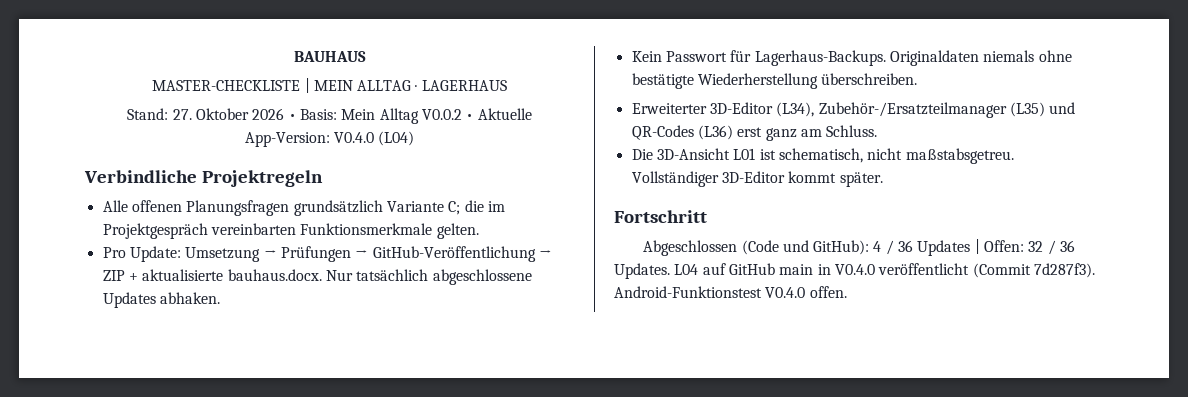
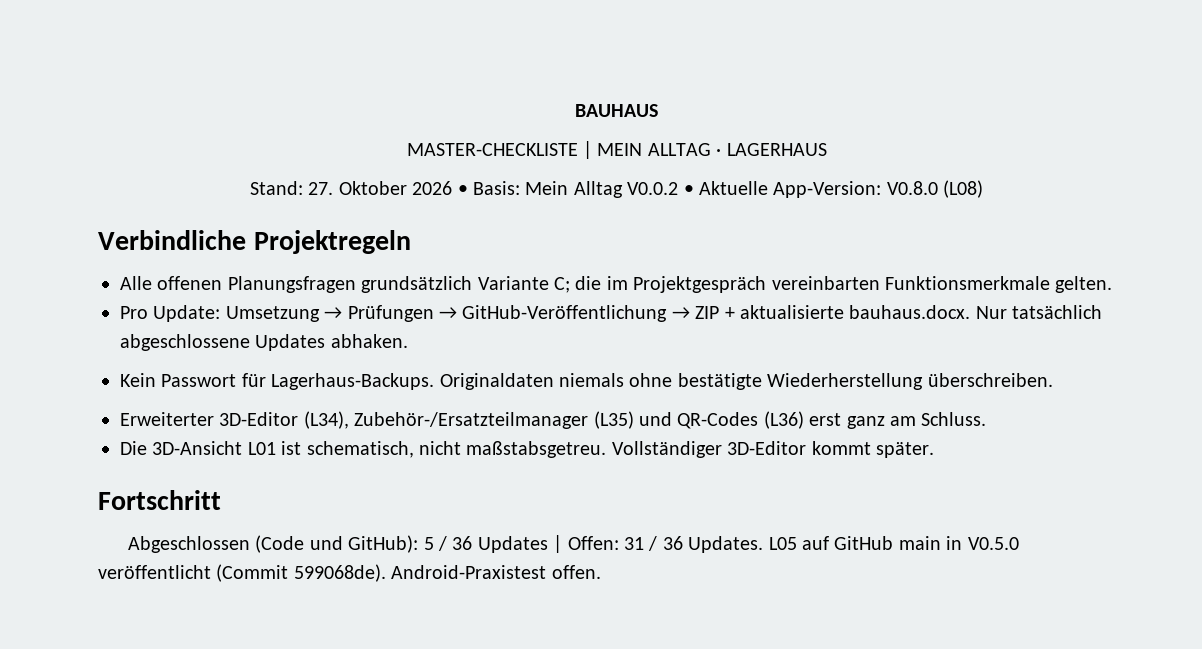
- Stand: 27. Oktober 2026 • Basis: Mein Alltag V0.0.2 • Aktuelle App-Version: V0.4.0 (L04)
+ Stand: 27. Oktober 2026 • Basis: Mein Alltag V0.0.2 • Aktuelle App-Version: V0.8.0 (L08)
- Abgeschlossen (Code und GitHub): 4 / 36 Updates | Offen: 32 / 36 Updates.
+ Abgeschlossen (Code und GitHub): 5 / 36 Updates | Offen: 31 / 36 Updates.
- L04 auf GitHub main in V0.4.0 veröffentlicht (Commit 7d287f3). Android-Funktionstest V0.4.0 offen.
+ L05 auf GitHub main in V0.5.0 veröffentlicht (Commit 599068de). Android-Praxistest offen.

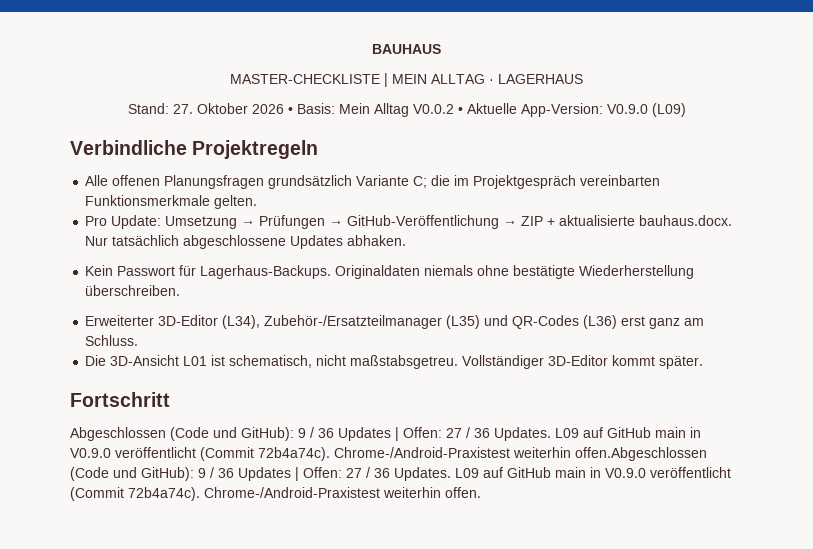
- Stand: 27. Oktober 2026 • Basis: Mein Alltag V0.0.2 • Aktuelle App-Version: V0.8.0 (L08)
+ Stand: 27. Oktober 2026 • Basis: Mein Alltag V0.0.2 • Aktuelle App-Version: V0.9.0 (L09)
- Abgeschlossen (Code und GitHub): 5 / 36 Updates | Offen: 31 / 36 Updates. L05 auf GitHub main in V0.5.0 veröffentlicht (Commit 599068de). Android-Praxistest offen.
+ Abgeschlossen (Code und GitHub): 9 / 36 Updates | Offen: 27 / 36 Updates. L09 auf GitHub main in V0.9.0 veröffentlicht (Commit 72b4a74c). Chrome-/Android-Praxistest weiterhin offen.Abgeschlossen (Code und GitHub): 9 / 36 Updates | Offen: 27 / 36 Updates. L09 auf GitHub main in V0.9.0 veröffentlicht (Commit 72b4a74c). Chrome-/Android-Praxistest weiterhin offen.

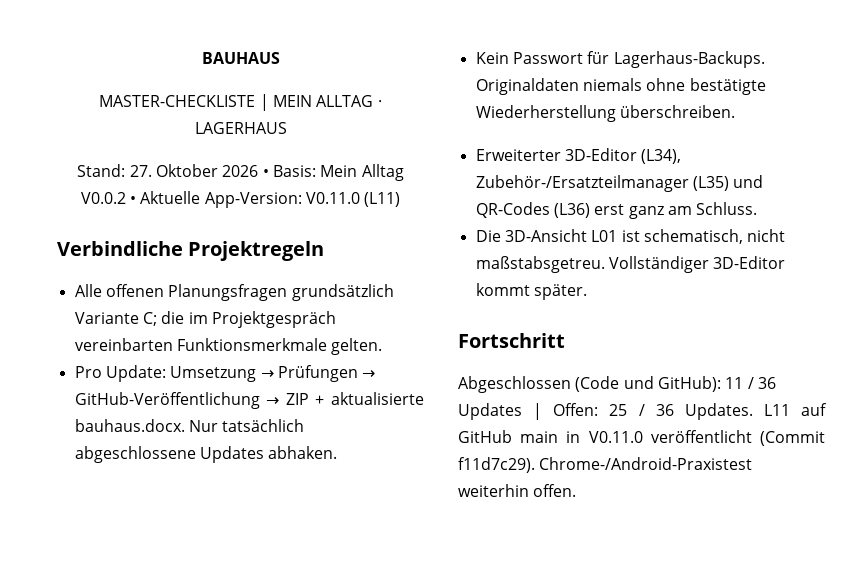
- Stand: 27. Oktober 2026 • Basis: Mein Alltag V0.0.2 • Aktuelle App-Version: V0.9.0 (L09)
+ Stand: 27. Oktober 2026 • Basis: Mein Alltag V0.0.2 • Aktuelle App-Version: V0.11.0 (L11)
- Abgeschlossen (Code und GitHub): 9 / 36 Updates | Offen: 27 / 36 Updates. L09 auf GitHub main in V0.9.0 veröffentlicht (Commit 72b4a74c). Chrome-/Android-Praxistest weiterhin offen.Abgeschlossen (Code und GitHub): 9 / 36 Updates | Offen: 27 / 36 Updates. L09 auf GitHub main in V0.9.0 veröffentlicht (Commit 72b4a74c).
+ Abgeschlossen (Code und GitHub): 11 / 36 Updates | Offen: 25 / 36 Updates. L11 auf GitHub main in V0.11.0 veröffentlicht (Commit f11d7c29).

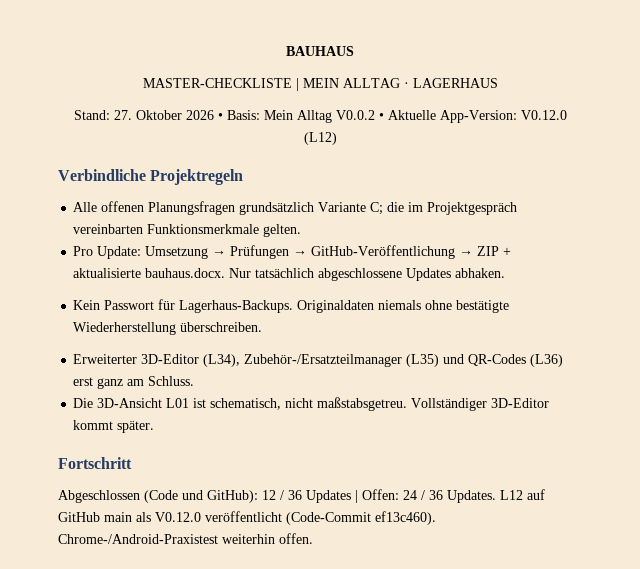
- Stand: 27. Oktober 2026 • Basis: Mein Alltag V0.0.2 • Aktuelle App-Version: V0.11.0 (L11)
+ Stand: 27. Oktober 2026 • Basis: Mein Alltag V0.0.2 • Aktuelle App-Version: V0.12.0 (L12)
- Abgeschlossen (Code und GitHub): 11 / 36 Updates | Offen: 25 / 36 Updates.
+ Abgeschlossen (Code und GitHub): 12 / 36 Updates | Offen: 24 / 36 Updates.
- L11 auf GitHub main in V0.11.0 veröffentlicht (Commit f11d7c29).
+ L12 auf GitHub main als V0.12.0 veröffentlicht (Code-Commit ef13c460).

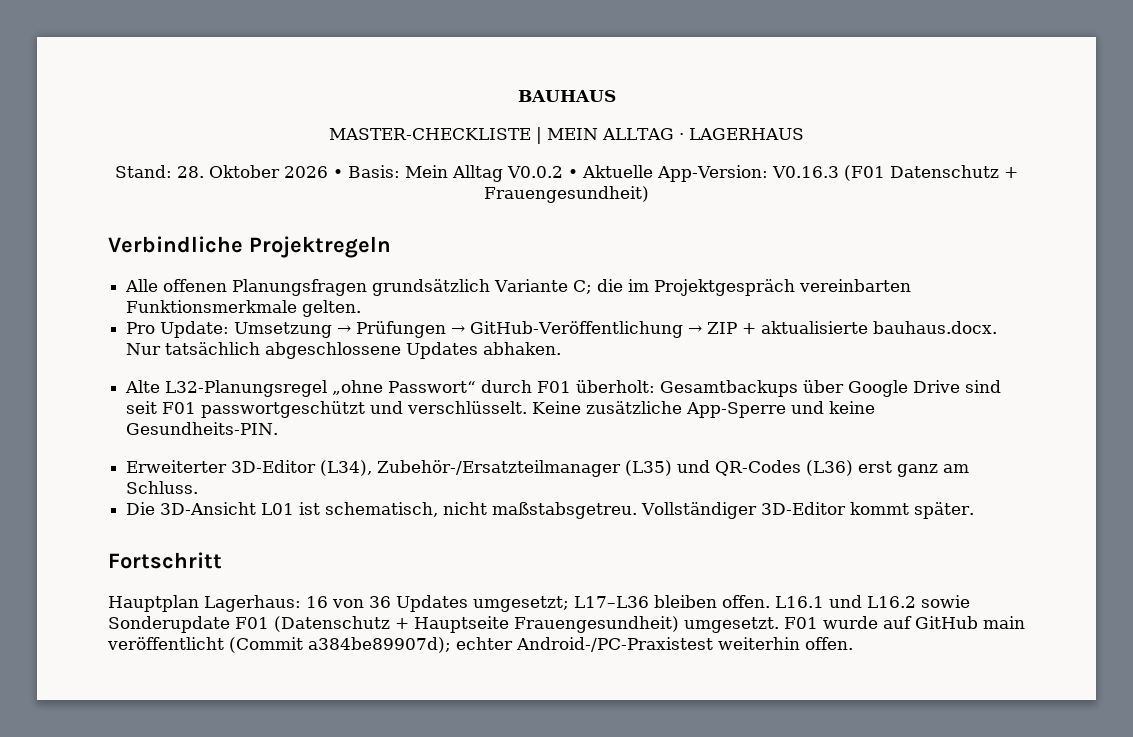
- Stand: 27. Oktober 2026 • Basis: Mein Alltag V0.0.2 • Aktuelle App-Version: V0.12.0 (L12)
+ Stand: 28. Oktober 2026 • Basis: Mein Alltag V0.0.2 • Aktuelle App-Version: V0.16.3 (F01 Datenschutz + Frauengesundheit)
- Kein Passwort für Lagerhaus-Backups. Originaldaten niemals ohne bestätigte Wiederherstellung überschreiben.
+ Alte L32-Planungsregel „ohne Passwort“ durch F01 überholt: Gesamtbackups über Google Drive sind seit F01 passwortgeschützt und verschlüsselt. Keine zusätzliche App-Sperre und keine Gesundheits-PIN.
- Abgeschlossen (Code und GitHub): 12 / 36 Updates | Offen: 24 / 36 Updates. L12 auf GitHub main als V0.12.0 veröffentlicht (Code-Commit ef13c460). Chrome-/Android-Praxistest weiterhin offen.
+ Hauptplan Lagerhaus: 16 von 36 Updates umgesetzt; L17–L36 bleiben offen. L16.1 und L16.2 sowie Sonderupdate F01 (Datenschutz + Hauptseite Frauengesundheit) umgesetzt. F01 wurde auf GitHub main veröffentlicht (Commit a384be89907d); echter Android-/PC-Praxistest weiterhin offen.

